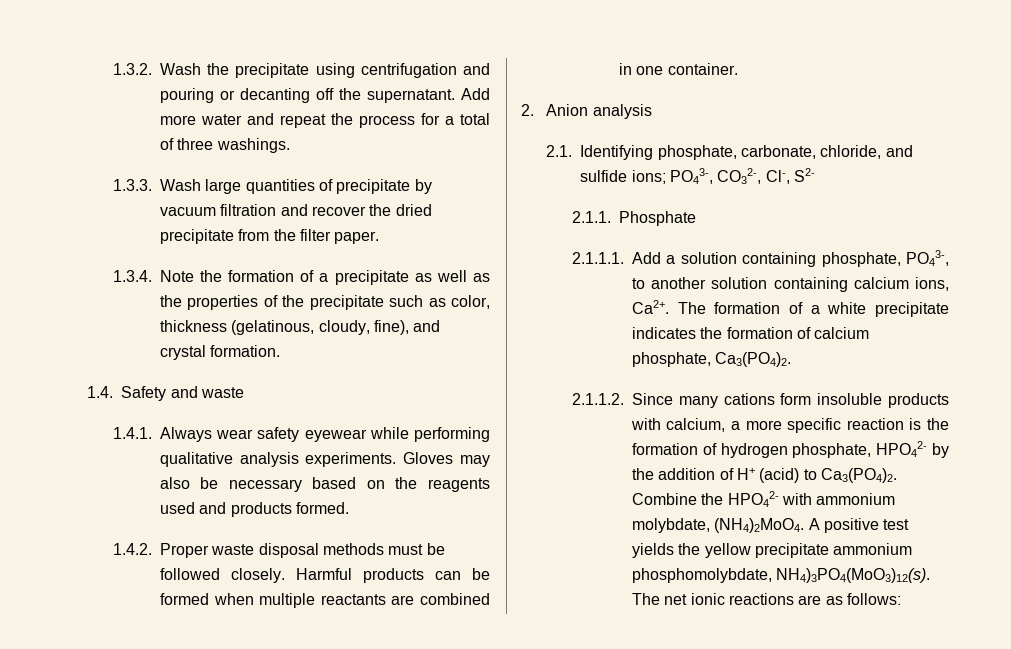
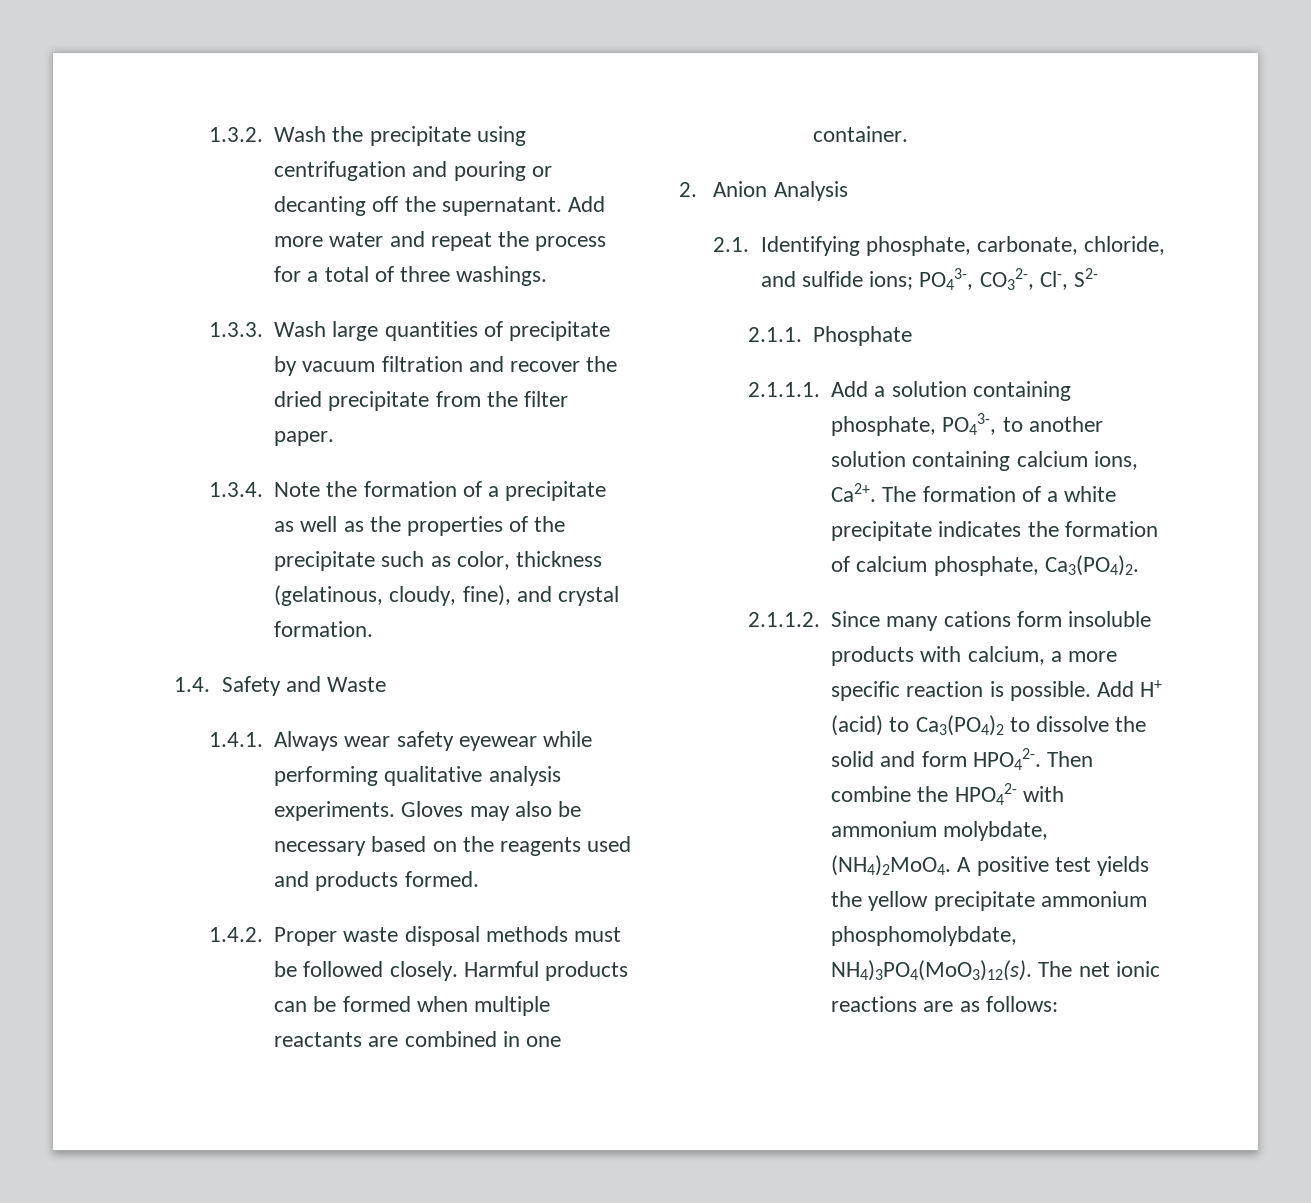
- 1.4. Safety and waste
+ 1.4. Safety and Waste
- 2. Anion analysis
+ 2. Anion Analysis
- 2.1.1.2. Since many cations form insoluble products with calcium, a more specific reaction is the formation of hydrogen phosphate, HPO42- by the addition of H+ (acid) to Ca3(PO4)2. Combine the HPO42- with ammonium molybdate, (NH4)2MoO4.
+ 2.1.1.2. Since many cations form insoluble products with calcium, a more specific reaction is possible. Add H+ (acid) to Ca3(PO4)2 to dissolve the solid and form HPO42-. Then combine the HPO42- with ammonium molybdate, (NH4)2MoO4.

